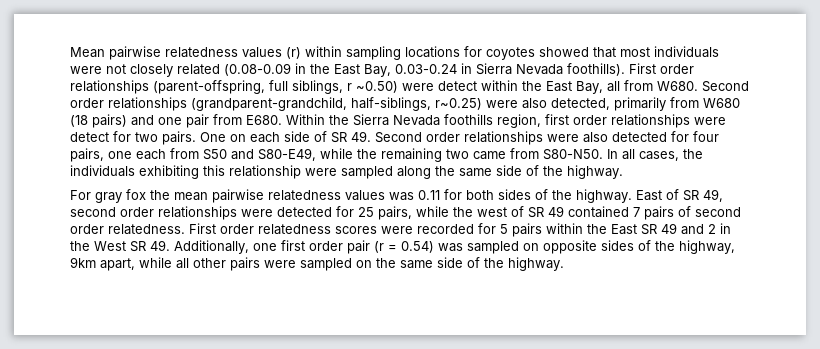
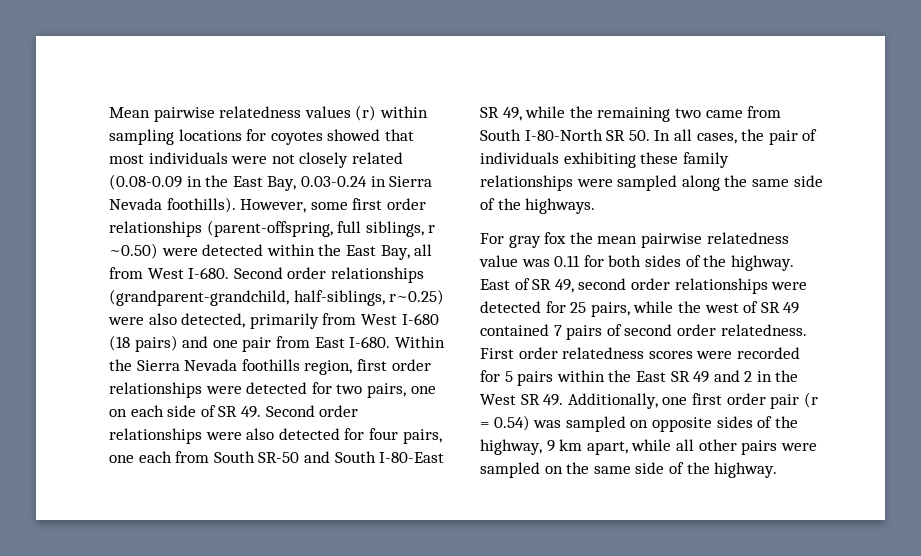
- First order relationships (parent-offspring, full siblings, r ~0.50) were detect within the East Bay, all from W680.
+ However, some first order relationships (parent-offspring, full siblings, r ~0.50) were detected within the East Bay, all from West I-680.
- Second order relationships (grandparent-grandchild, half-siblings, r~0.25) were also detected, primarily from W680 (18 pairs) and one pair from E680.
+ Second order relationships (grandparent-grandchild, half-siblings, r~0.25) were also detected, primarily from West I-680 (18 pairs) and one pair from East I-680.
- Within the Sierra Nevada foothills region, first order relationships were detect for two pairs. One on each side of SR 49. Second order relationships were also detected for four pairs, one each from S50 and S80-E49, while the remaining two came from S80-N50. In all cases, the individuals exhibiting this relationship were sampled along the same side of the highway.
+ Within the Sierra Nevada foothills region, first order relationships were detected for two pairs, one on each side of SR 49. Second order relationships were also detected for four pairs, one each from South SR-50 and South I-80-East SR 49, while the remaining two came from South I-80-North SR 50. In all cases, the pair of individuals exhibiting these family relationships were sampled along the same side of the highways.
- For gray fox the mean pairwise relatedness values was 0.11 for both sides of the highway.
+ For gray fox the mean pairwise relatedness value was 0.11 for both sides of the highway.
- First order relatedness scores were recorded for 5 pairs within the East SR 49 and 2 in the West SR 49. Additionally, one first order pair (r = 0.54) was sampled on opposite sides of the highway, 9km apart, while all other pairs were sampled on the same side of the highway.
+ First order relatedness scores were recorded for 5 pairs within the East SR 49 and 2 in the West SR 49. Additionally, one first order pair (r = 0.54) was sampled on opposite sides of the highway, 9 km apart, while all other pairs were sampled on the same side of the highway.

